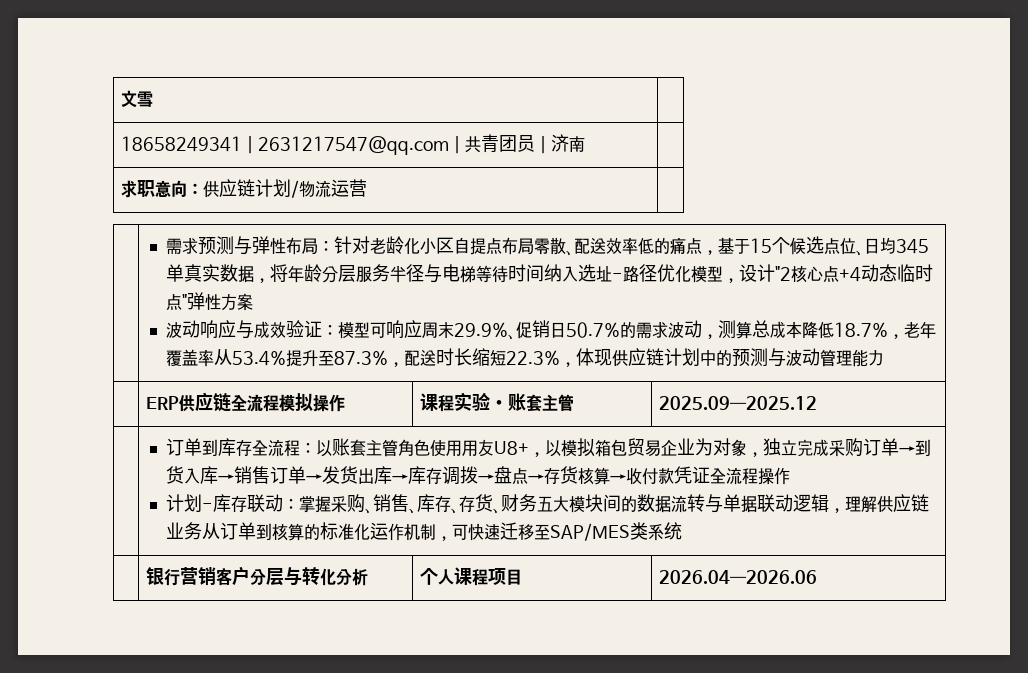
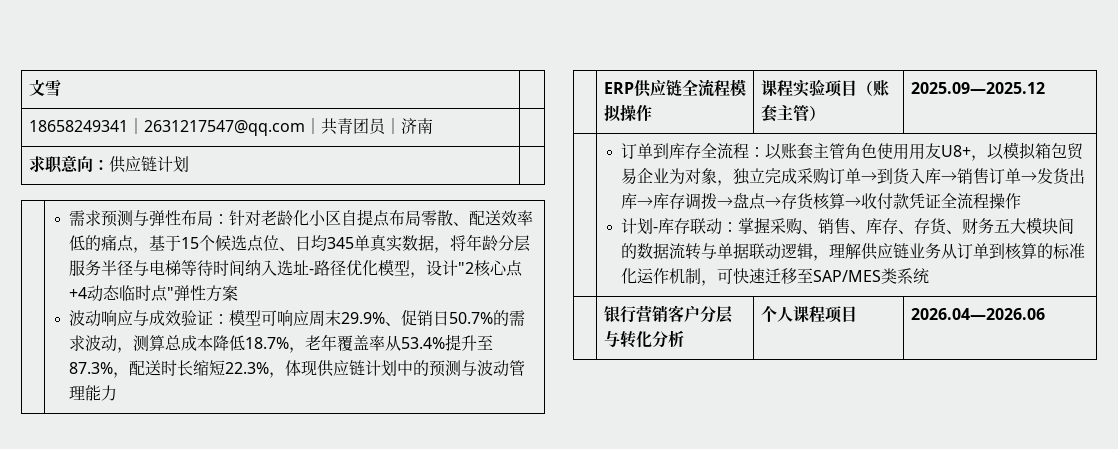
- 求职意向：供应链计划/物流运营 |
+ 求职意向：供应链计划 |
- | ERP供应链全流程模拟操作 | 课程实验・账套主管 | 2025.09—2025.12
+ | ERP供应链全流程模拟操作 | 课程实验项目（账套主管） | 2025.09—2025.12

